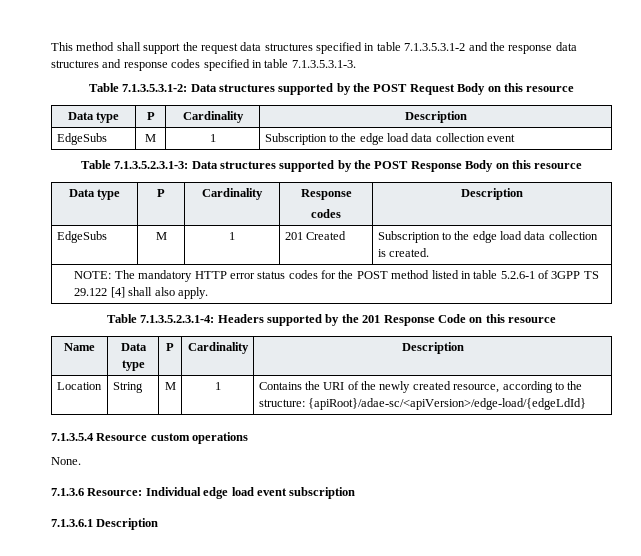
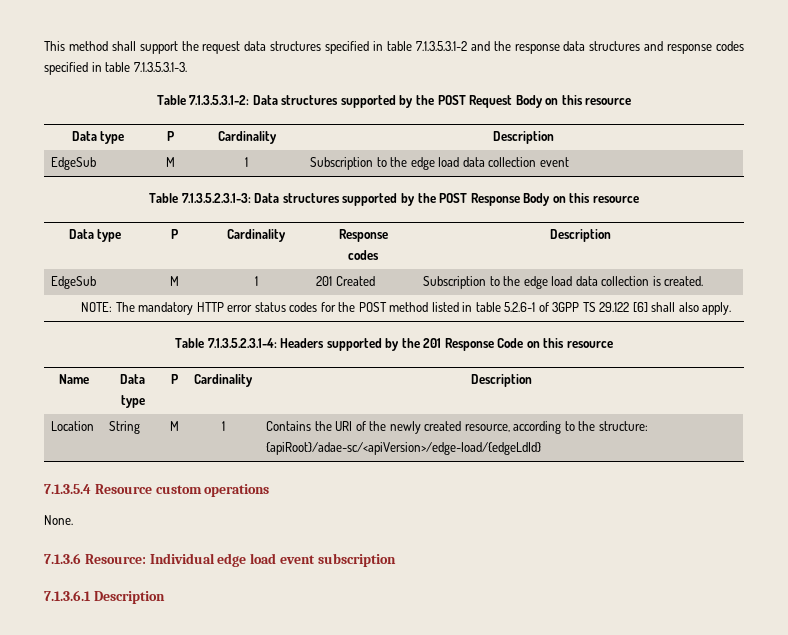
- EdgeSubs | M | 1 | Subscription to the edge load data collection event
+ EdgeSub | M | 1 | Subscription to the edge load data collection event
- EdgeSubs | M | 1 | 201 Created | Subscription to the edge load data collection is created.
+ EdgeSub | M | 1 | 201 Created | Subscription to the edge load data collection is created.
- NOTE: The mandatory HTTP error status codes for the POST method listed in table 5.2.6-1 of 3GPP TS 29.122 [4] shall also apply.
+ NOTE: The mandatory HTTP error status codes for the POST method listed in table 5.2.6-1 of 3GPP TS 29.122 [6] shall also apply.

